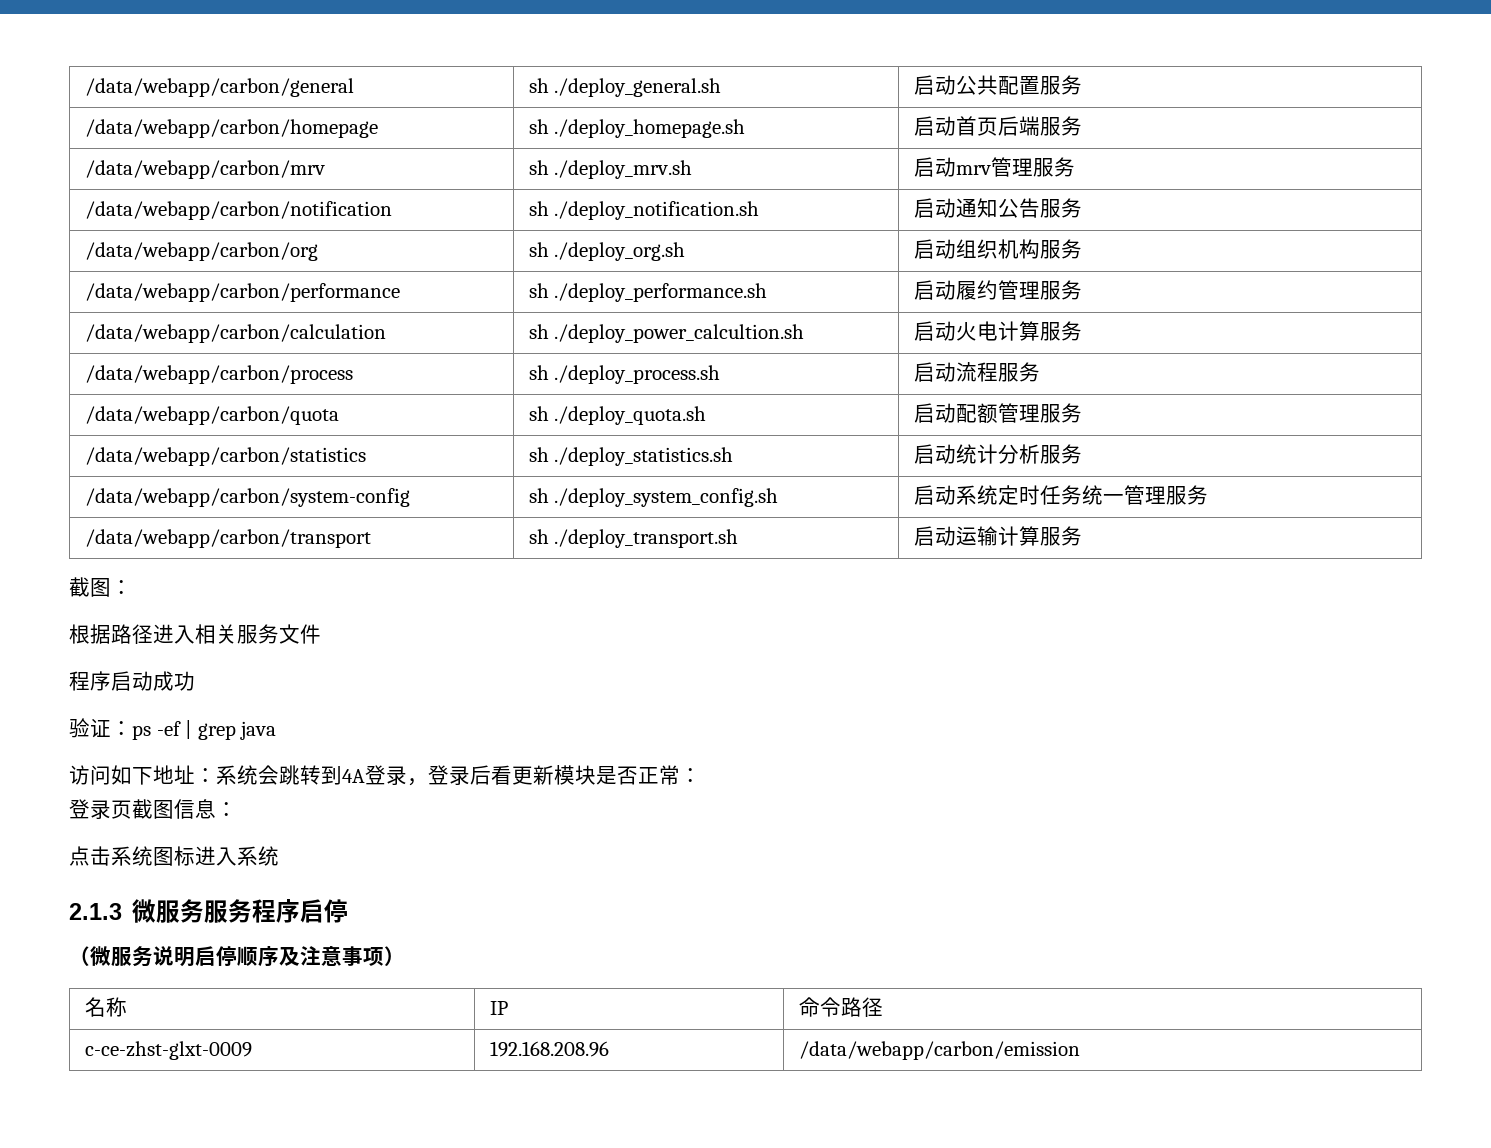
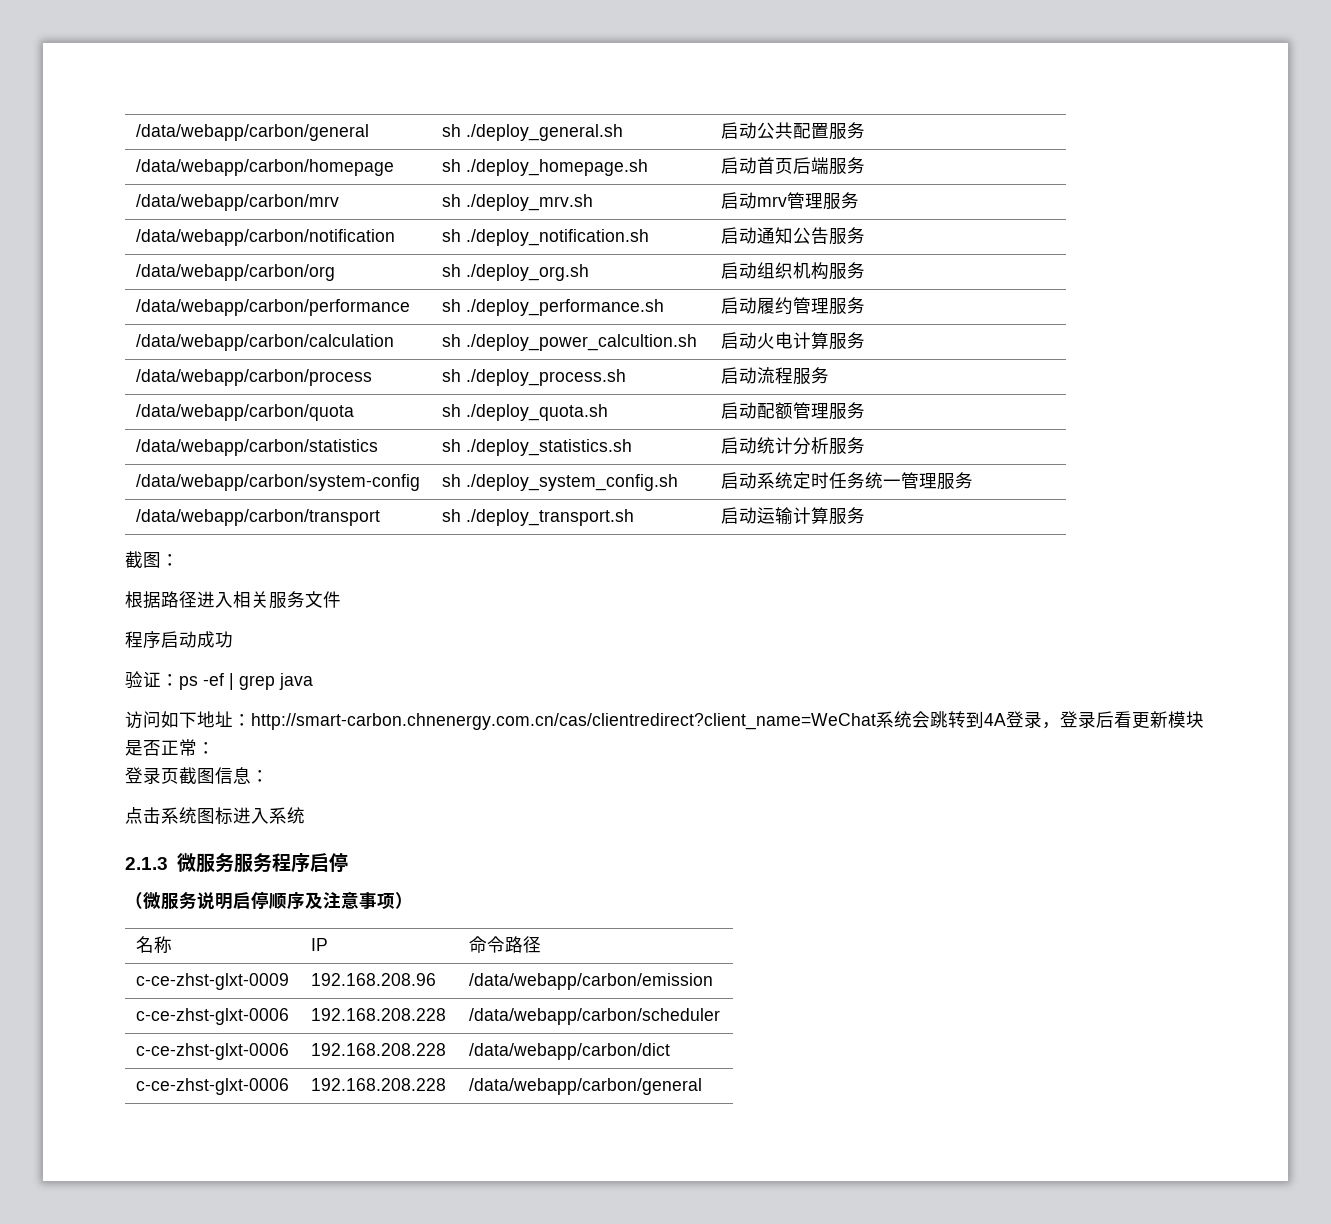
- 访问如下地址：系统会跳转到4A登录，登录后看更新模块是否正常：
+ 访问如下地址：http://smart-carbon.chnenergy.com.cn/cas/clientredirect?client_name=WeChat系统会跳转到4A登录，登录后看更新模块是否正常：
+ c-ce-zhst-glxt-0006 | 192.168.208.228 | /data/webapp/carbon/scheduler
+ c-ce-zhst-glxt-0006 | 192.168.208.228 | /data/webapp/carbon/dict
+ c-ce-zhst-glxt-0006 | 192.168.208.228 | /data/webapp/carbon/general

